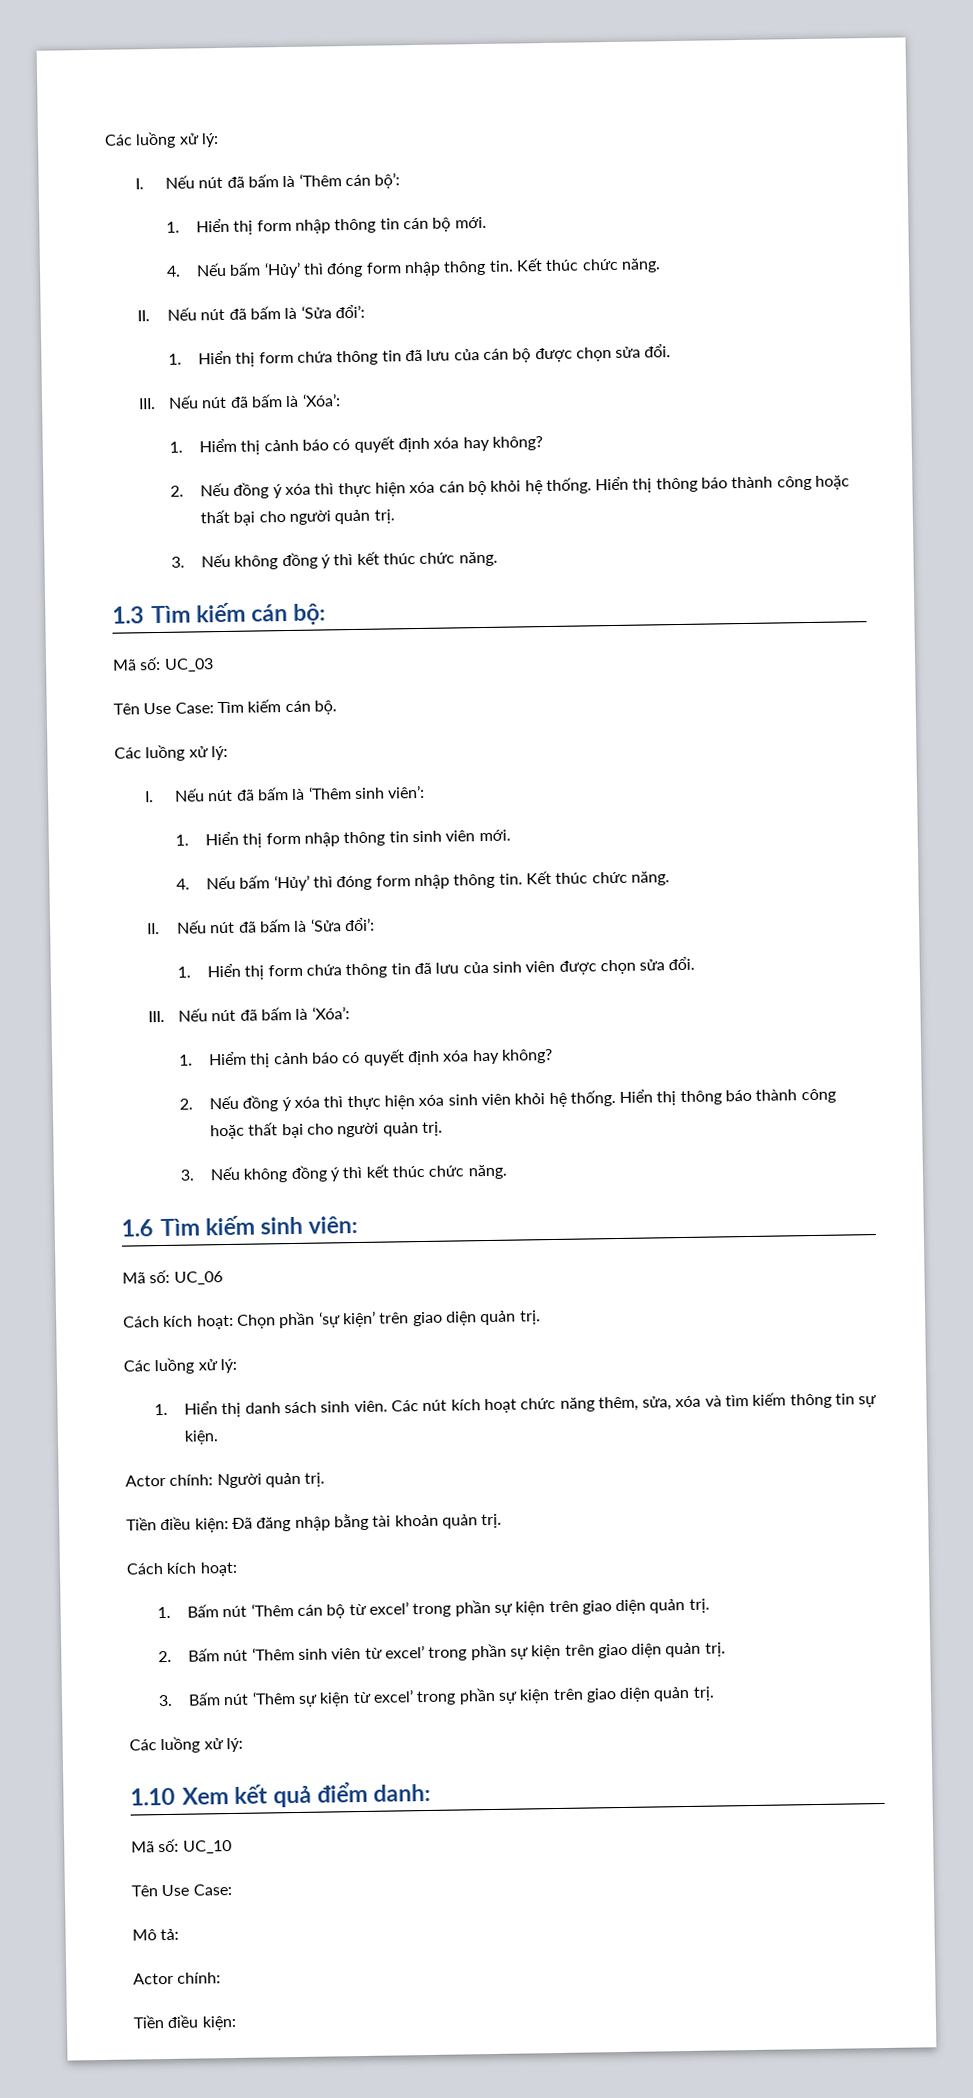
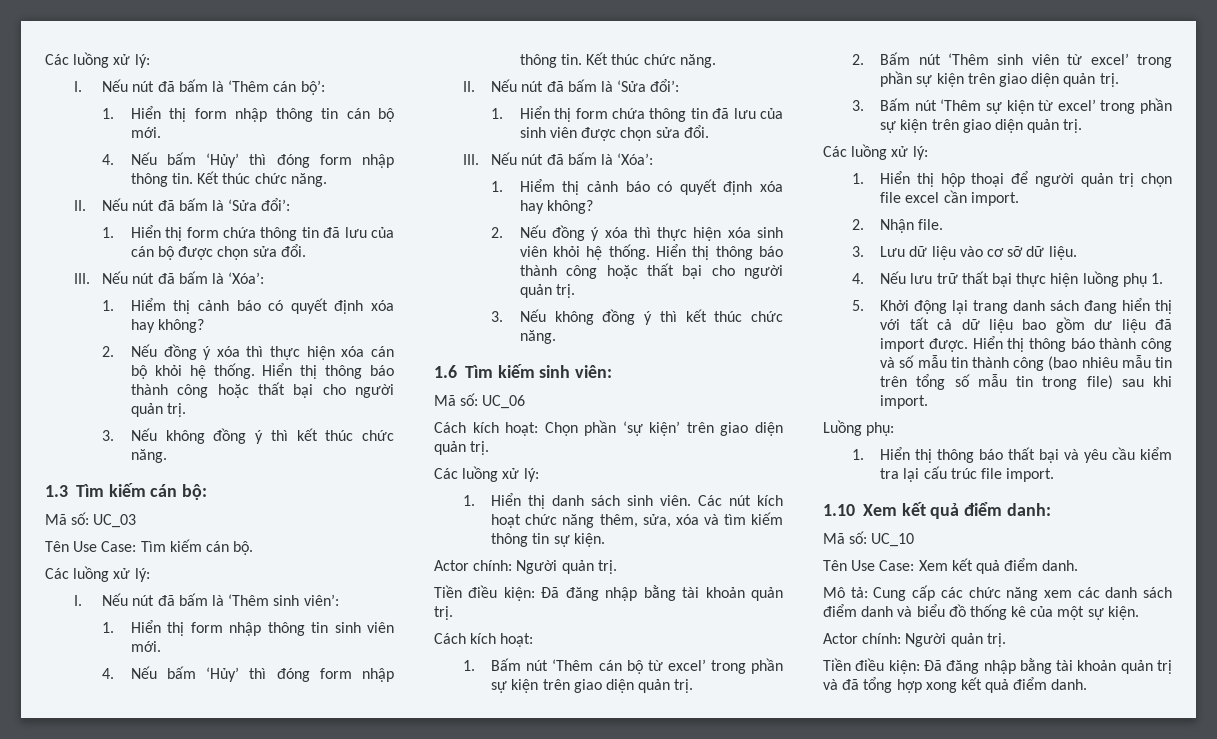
+ 1. Hiển thị hộp thoại để người quản trị chọn file excel cần import.
+ 2. Nhận file.
+ 3. Lưu dữ liệu vào cơ sỡ dữ liệu.
+ 4. Nếu lưu trữ thất bại thực hiện luồng phụ 1.
+ 5. Khởi động lại trang danh sách đang hiển thị với tất cả dữ liệu bao gồm dư liệu đã import được. Hiển thị thông báo thành công và số mẫu tin thành công (bao nhiêu mẫu tin trên tổng số mẫu tin trong file) sau khi import.
+ Luồng phụ:
+ 1. Hiển thị thông báo thất bại và yêu cầu kiểm tra lại cấu trúc file import.
  Mã số: UC_10
- Tên Use Case:
- Mô tả:
- Actor chính:
- Tiền điều kiện:
+ Tên Use Case: Xem kết quả điểm danh.
+ Mô tả: Cung cấp các chức năng xem các danh sách điểm danh và biểu đồ thống kê của một sự kiện.
+ Actor chính: Người quản trị.
+ Tiền điều kiện: Đã đăng nhập bằng tài khoản quản trị và đã tổng hợp xong kết quả điểm danh.

